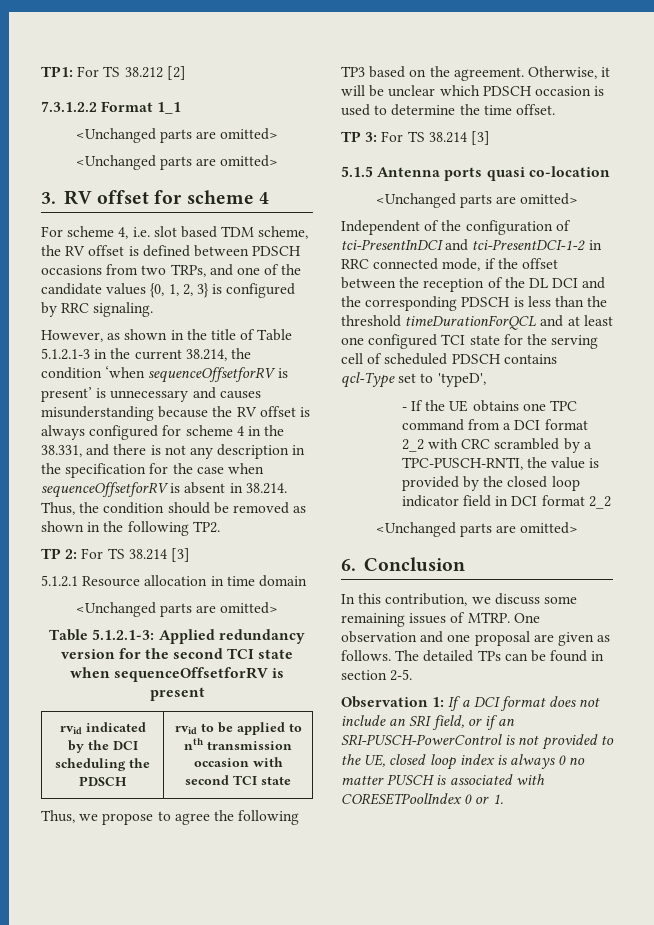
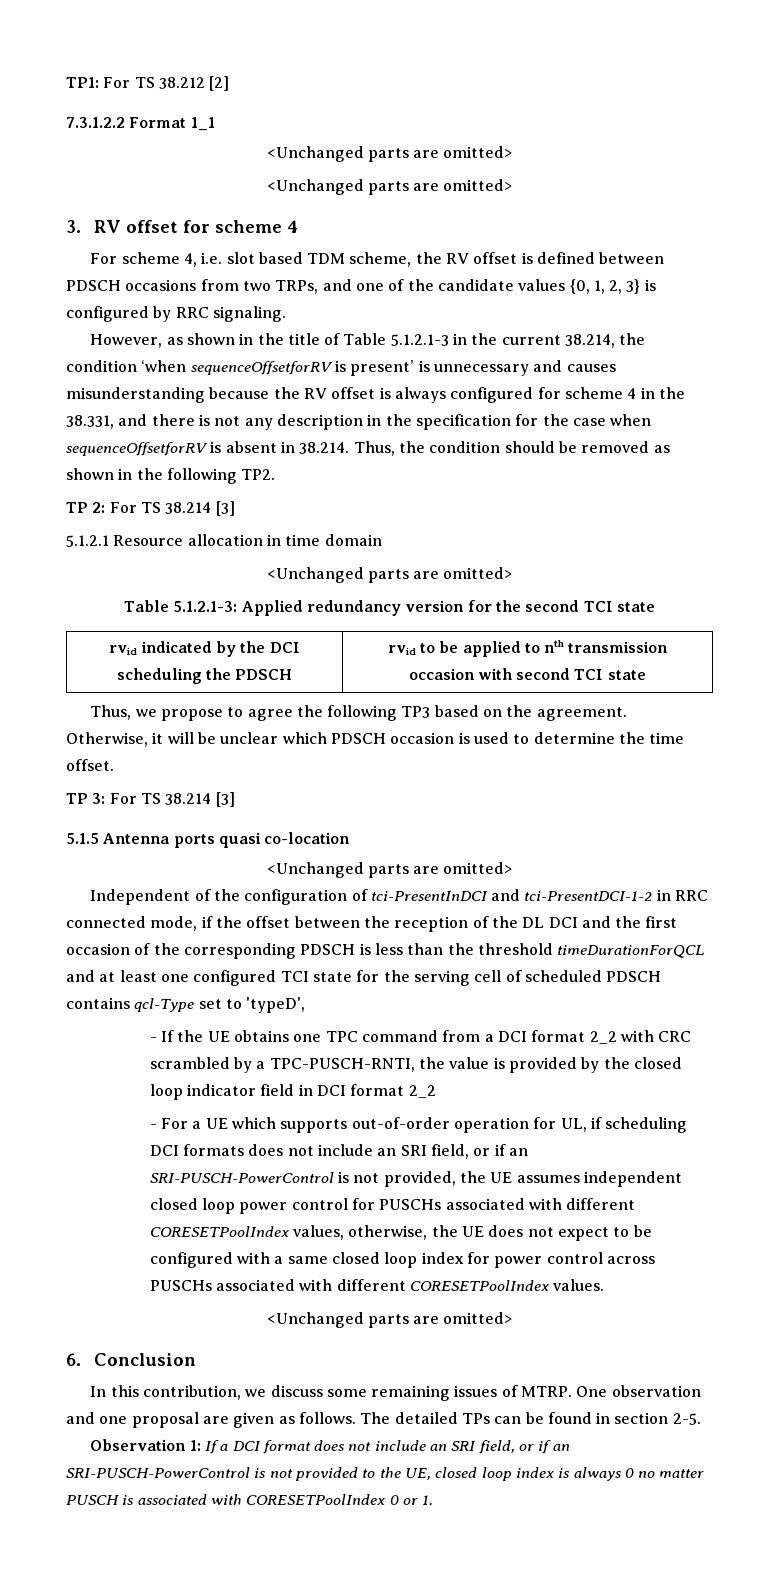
- Table 5.1.2.1-3: Applied redundancy version for the second TCI state when sequenceOffsetforRV is present
+ Table 5.1.2.1-3: Applied redundancy version for the second TCI state
- Independent of the configuration of tci-PresentInDCI and tci-PresentDCI-1-2 in RRC connected mode, if the offset between the reception of the DL DCI and the corresponding PDSCH is less than the threshold timeDurationForQCL and at least one configured TCI state for the serving cell of scheduled PDSCH contains qcl-Type set to 'typeD',
+ Independent of the configuration of tci-PresentInDCI and tci-PresentDCI-1-2 in RRC connected mode, if the offset between the reception of the DL DCI and the first occasion of the corresponding PDSCH is less than the threshold timeDurationForQCL and at least one configured TCI state for the serving cell of scheduled PDSCH contains qcl-Type set to 'typeD',
+ - For a UE which supports out-of-order operation for UL, if scheduling DCI formats does not include an SRI field, or if an SRI-PUSCH-PowerControl is not provided, the UE assumes independent closed loop power control for PUSCHs associated with different CORESETPoolIndex values, otherwise, the UE does not expect to be configured with a same closed loop index for power control across PUSCHs associated with different CORESETPoolIndex values.

